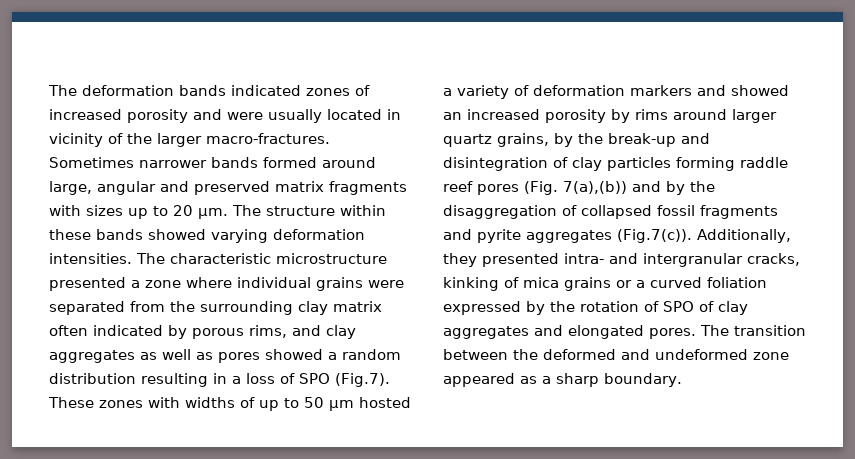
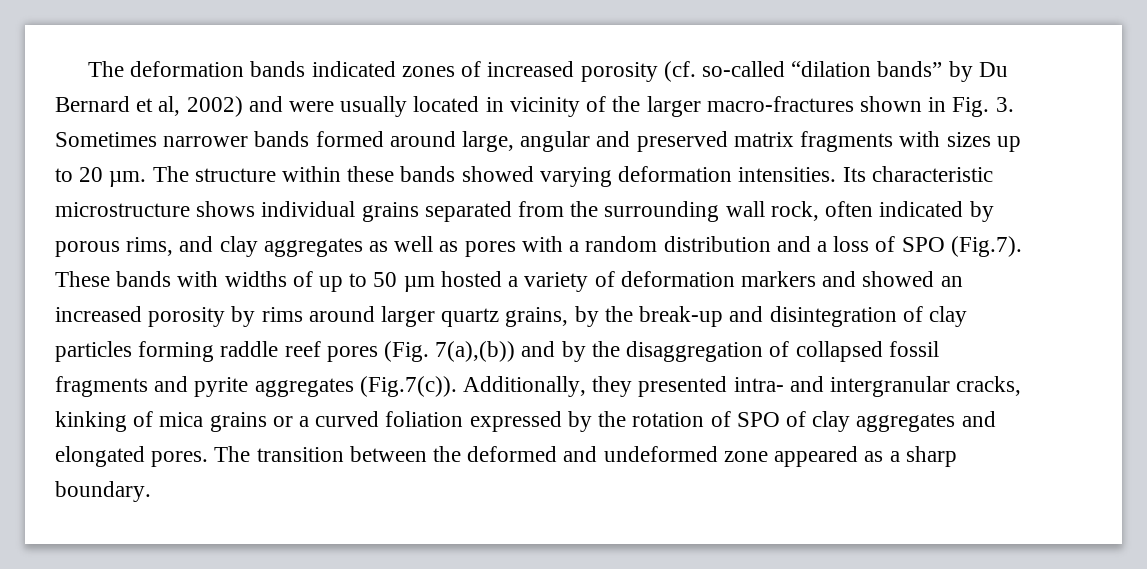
- The deformation bands indicated zones of increased porosity and were usually located in vicinity of the larger macro-fractures. Sometimes narrower bands formed around large, angular and preserved matrix fragments with sizes up to 20 µm.
+ The deformation bands indicated zones of increased porosity (cf. so-called “dilation bands” by Du Bernard et al, 2002) and were usually located in vicinity of the larger macro-fractures shown in Fig. 3. Sometimes narrower bands formed around large, angular and preserved matrix fragments with sizes up to 20 µm.
- The characteristic microstructure presented a zone where individual grains were separated from the surrounding clay matrix often indicated by porous rims, and clay aggregates as well as pores showed a random distribution resulting in a loss of SPO (Fig.7). These zones with widths of up to 50 µm hosted a variety of deformation markers and showed an increased porosity by rims around larger quartz grains, by the break-up and disintegration of clay particles forming raddle reef pores (Fig. 7(a),(b)) and by the disaggregation of collapsed fossil fragments and pyrite aggregates (Fig.7(c)). Additionally, they presented intra- and intergranular cracks, kinking of mica grains or a curved foliation expressed by the rotation of SPO of clay aggregates and elongated pores.
+ Its characteristic microstructure shows individual grains separated from the surrounding wall rock, often indicated by porous rims, and clay aggregates as well as pores with a random distribution and a loss of SPO (Fig.7). These bands with widths of up to 50 µm hosted a variety of deformation markers and showed an increased porosity by rims around larger quartz grains, by the break-up and disintegration of clay particles forming raddle reef pores (Fig. 7(a),(b)) and by the disaggregation of collapsed fossil fragments and pyrite aggregates (Fig.7(c)). Additionally, they presented intra- and intergranular cracks, kinking of mica grains or a curved foliation expressed by the rotation of SPO of clay aggregates and elongated pores.

